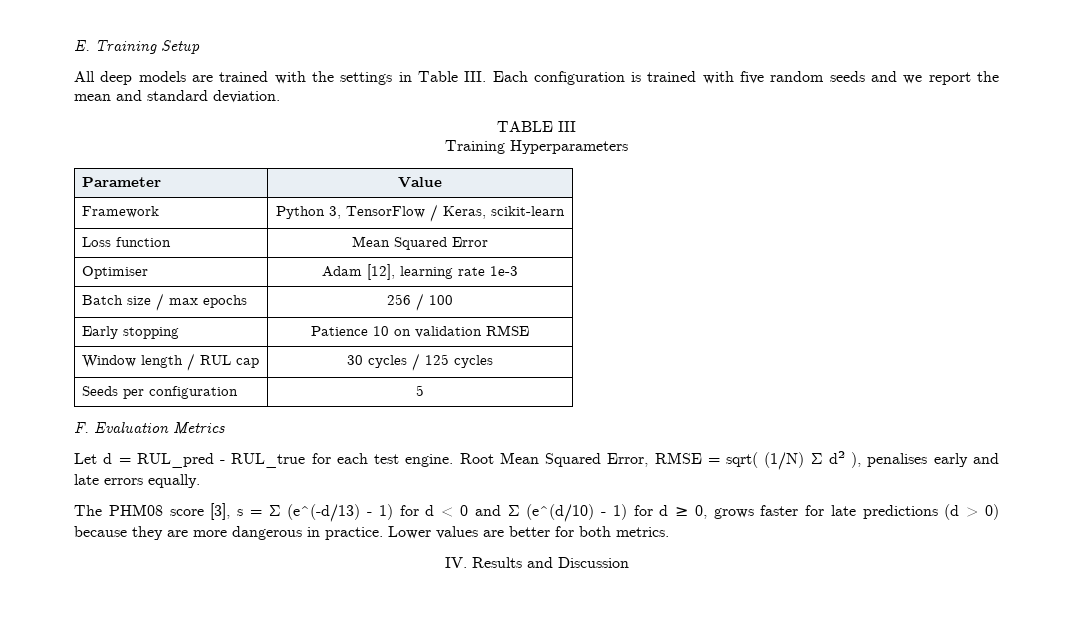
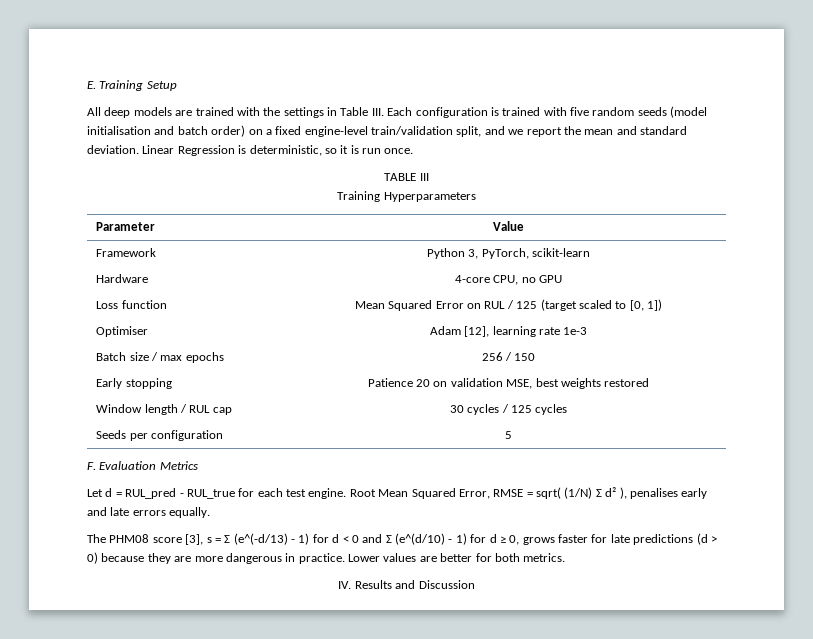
- All deep models are trained with the settings in Table III. Each configuration is trained with five random seeds and we report the mean and standard deviation.
+ All deep models are trained with the settings in Table III. Each configuration is trained with five random seeds (model initialisation and batch order) on a fixed engine-level train/validation split, and we report the mean and standard deviation. Linear Regression is deterministic, so it is run once.
- Framework | Python 3, TensorFlow / Keras, scikit-learn
+ Framework | Python 3, PyTorch, scikit-learn
+ Hardware | 4-core CPU, no GPU
- Loss function | Mean Squared Error
+ Loss function | Mean Squared Error on RUL / 125 (target scaled to [0, 1])
- Batch size / max epochs | 256 / 100
+ Batch size / max epochs | 256 / 150
- Early stopping | Patience 10 on validation RMSE
+ Early stopping | Patience 20 on validation MSE, best weights restored

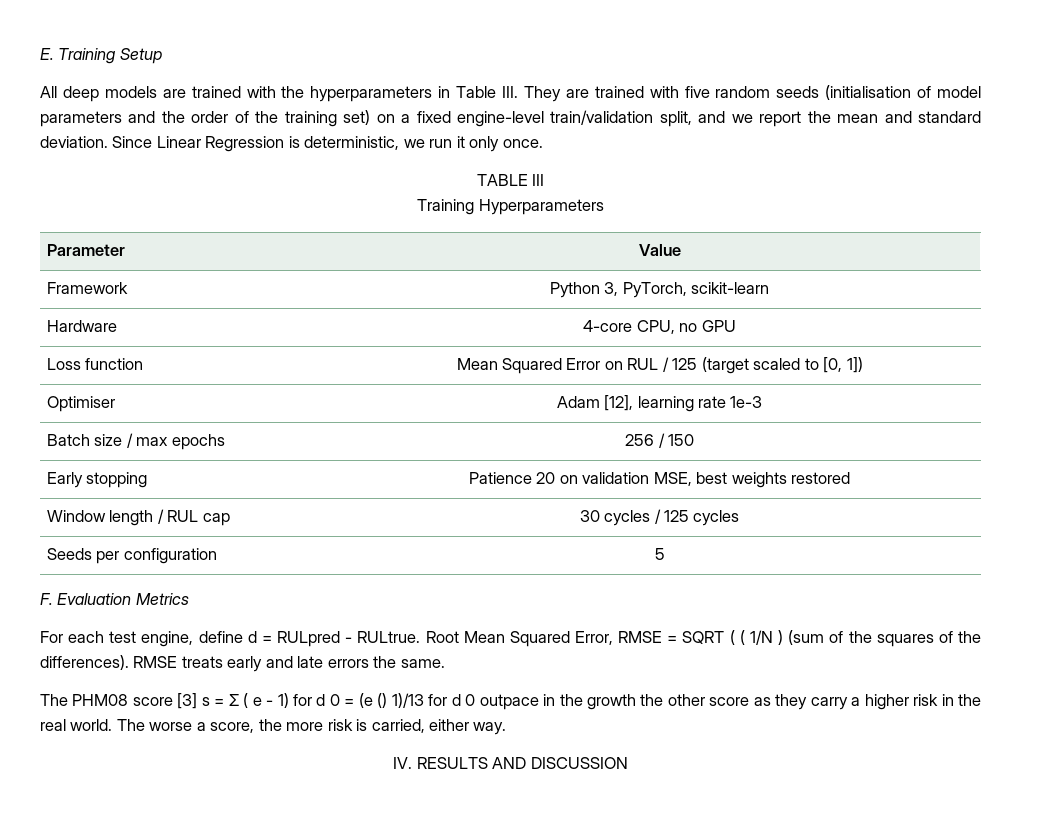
- All deep models are trained with the settings in Table III. Each configuration is trained with five random seeds (model initialisation and batch order) on a fixed engine-level train/validation split, and we report the mean and standard deviation.
+ All deep models are trained with the hyperparameters in Table III. They are trained with five random seeds (initialisation of model parameters and the order of the training set) on a fixed engine-level train/validation split, and we report the mean and standard deviation.
- Linear Regression is deterministic, so it is run once.
+ Since Linear Regression is deterministic, we run it only once.
- Let d = RUL_pred - RUL_true for each test engine.
+ For each test engine, define d = RULpred - RULtrue.
- Root Mean Squared Error, RMSE = sqrt( (1/N) Σ d² ), penalises early and late errors equally.
+ Root Mean Squared Error, RMSE = SQRT ( ( 1/N ) (sum of the squares of the differences). RMSE treats early and late errors the same.
- The PHM08 score [3], s = Σ (e^(-d/13) - 1) for d < 0 and Σ (e^(d/10) - 1) for d ≥ 0, grows faster for late predictions (d > 0) because they are more dangerous in practice. Lower values are better for both metrics.
- IV. Results and Discussion
+ The PHM08 score [3] s = Σ ( e - 1) for d 0 = (e () 1)/13 for d 0 outpace in the growth the other score as they carry a higher risk in the real world. The worse a score, the more risk is carried, either way.
+ IV. RESULTS AND DISCUSSION

